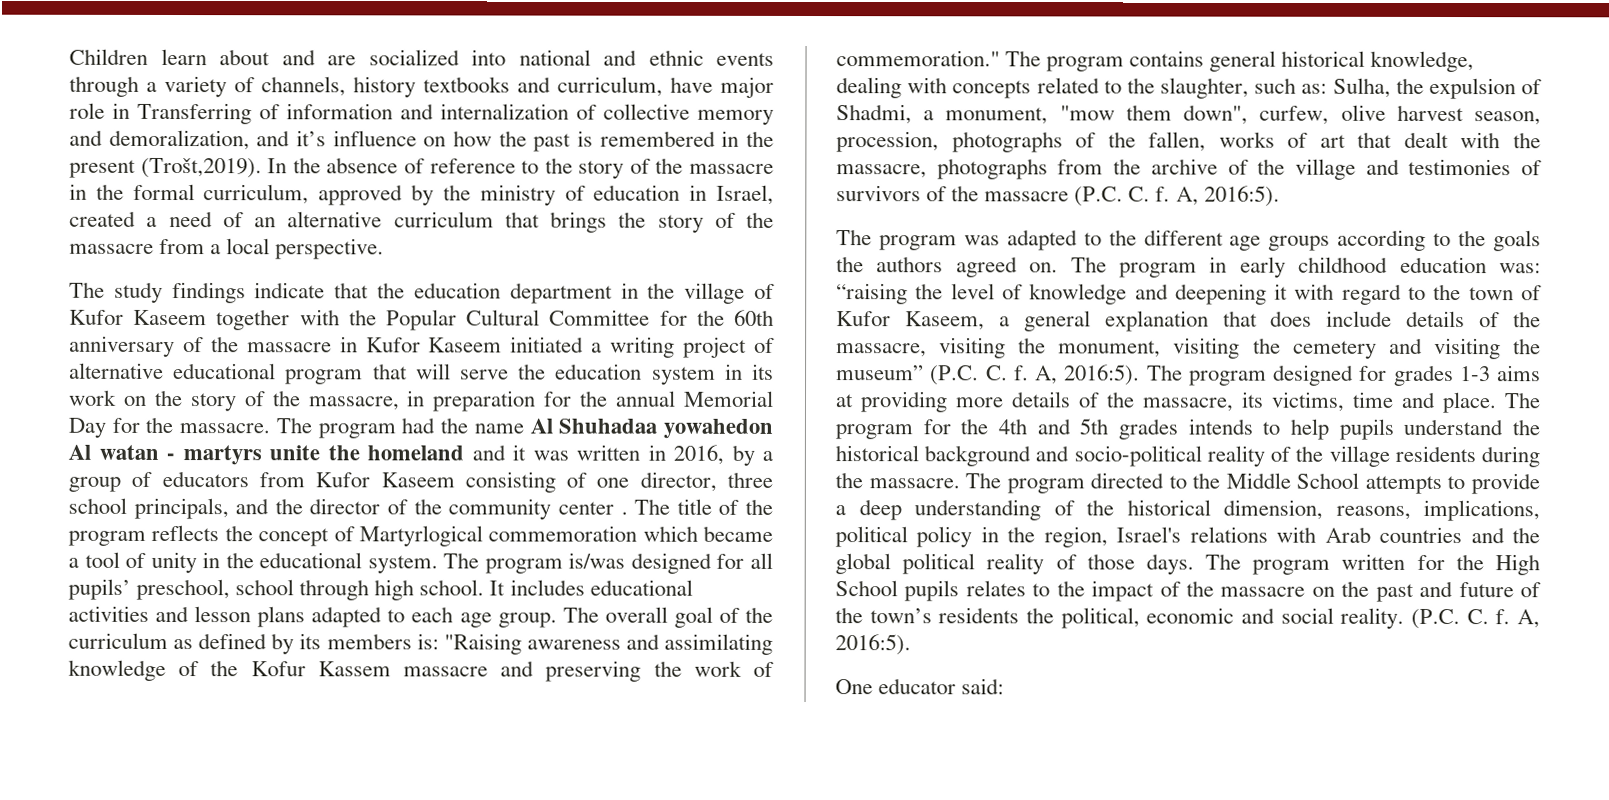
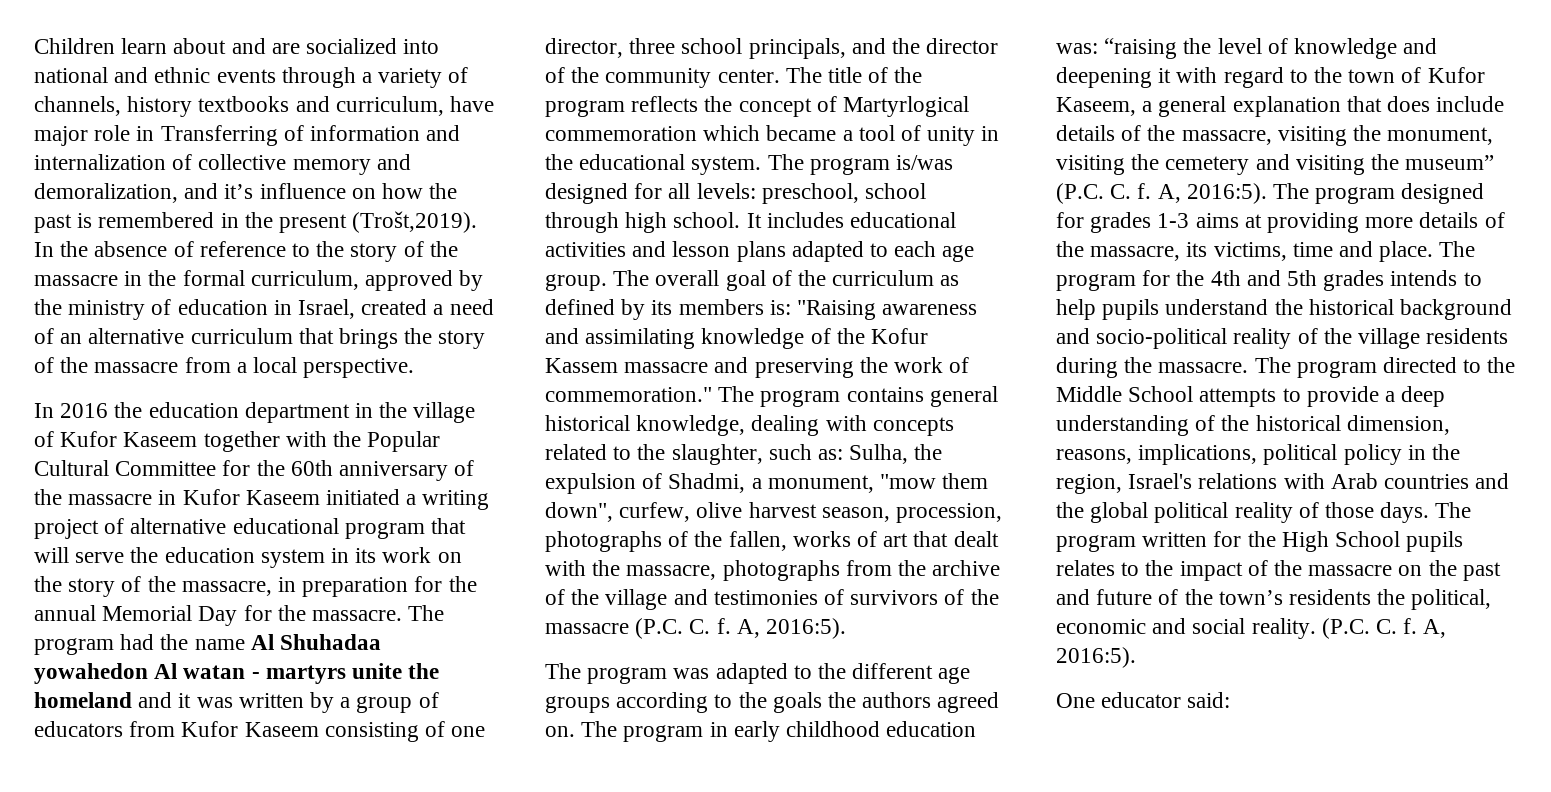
- The study findings indicate that the education department in the village of Kufor Kaseem together with the Popular Cultural Committee for the 60th anniversary of the massacre in Kufor Kaseem initiated a writing project of alternative educational program that will serve the education system in its work on the story of the massacre, in preparation for the annual Memorial Day for the massacre.
+ In 2016 the education department in the village of Kufor Kaseem together with the Popular Cultural Committee for the 60th anniversary of the massacre in Kufor Kaseem initiated a writing project of alternative educational program that will serve the education system in its work on the story of the massacre, in preparation for the annual Memorial Day for the massacre.
- The program had the name Al Shuhadaa yowahedon Al watan - martyrs unite the homeland and it was written in 2016, by a group of educators from Kufor Kaseem consisting of one director, three school principals, and the director of the community center .
+ The program had the name Al Shuhadaa yowahedon Al watan - martyrs unite the homeland and it was written by a group of educators from Kufor Kaseem consisting of one director, three school principals, and the director of the community center.
- The program is/was designed for all pupils’ preschool, school through high school.
+ The program is/was designed for all levels: preschool, school through high school.

